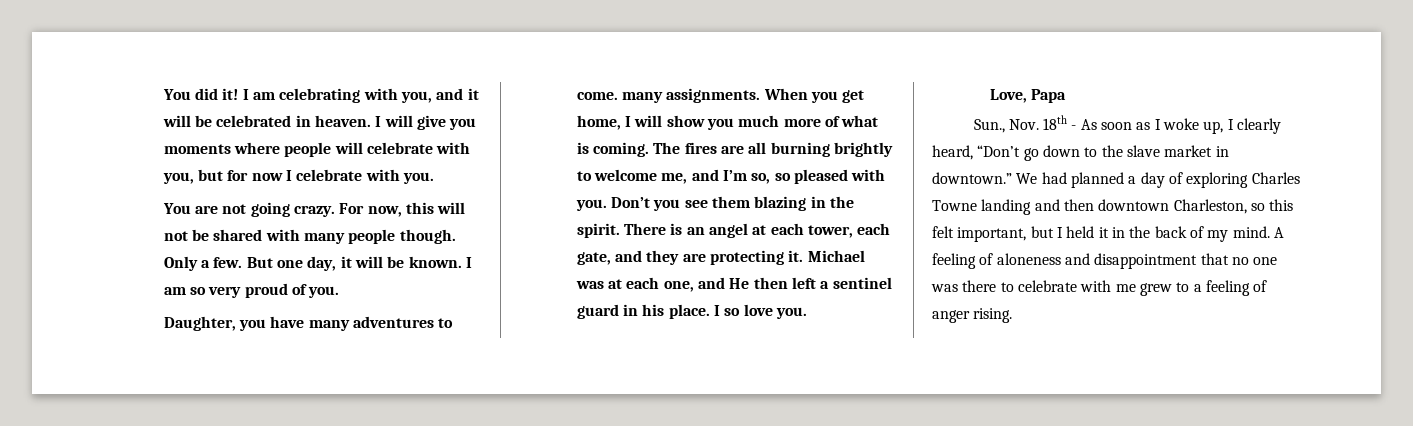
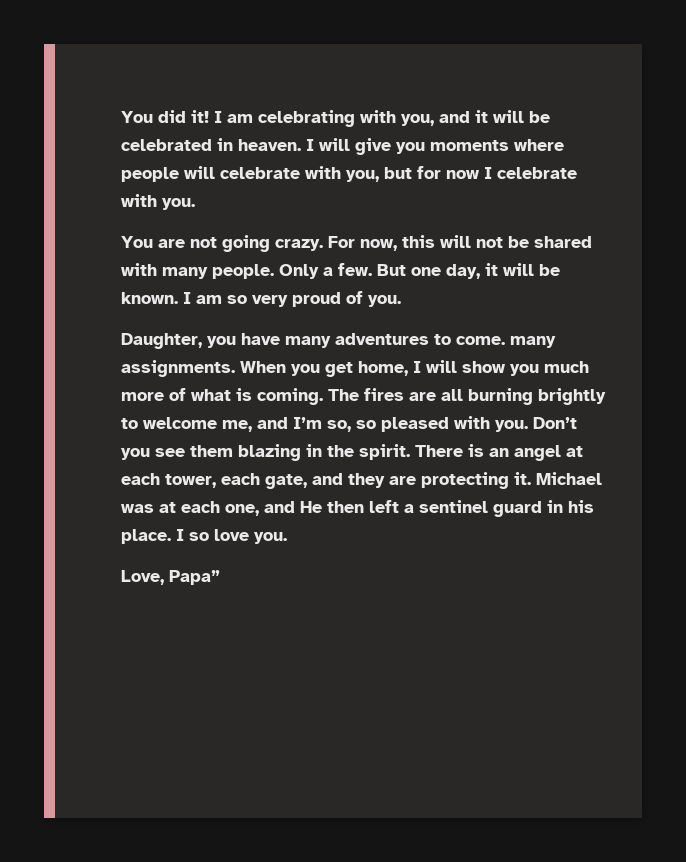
- For now, this will not be shared with many people though.
+ For now, this will not be shared with many people.
- Love, Papa
- Sun., Nov. 18th - As soon as I woke up, I clearly heard, “Don’t go down to the slave market in downtown.” We had planned a day of exploring Charles Towne landing and then downtown Charleston, so this felt important, but I held it in the back of my mind. A feeling of aloneness and disappointment that no one was there to celebrate with me grew to a feeling of anger rising.
+ Love, Papa”

